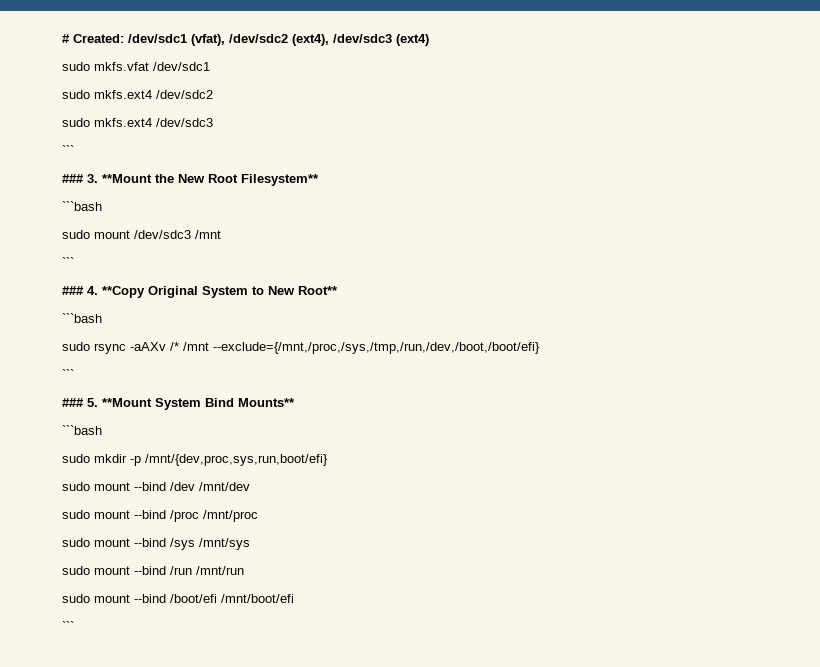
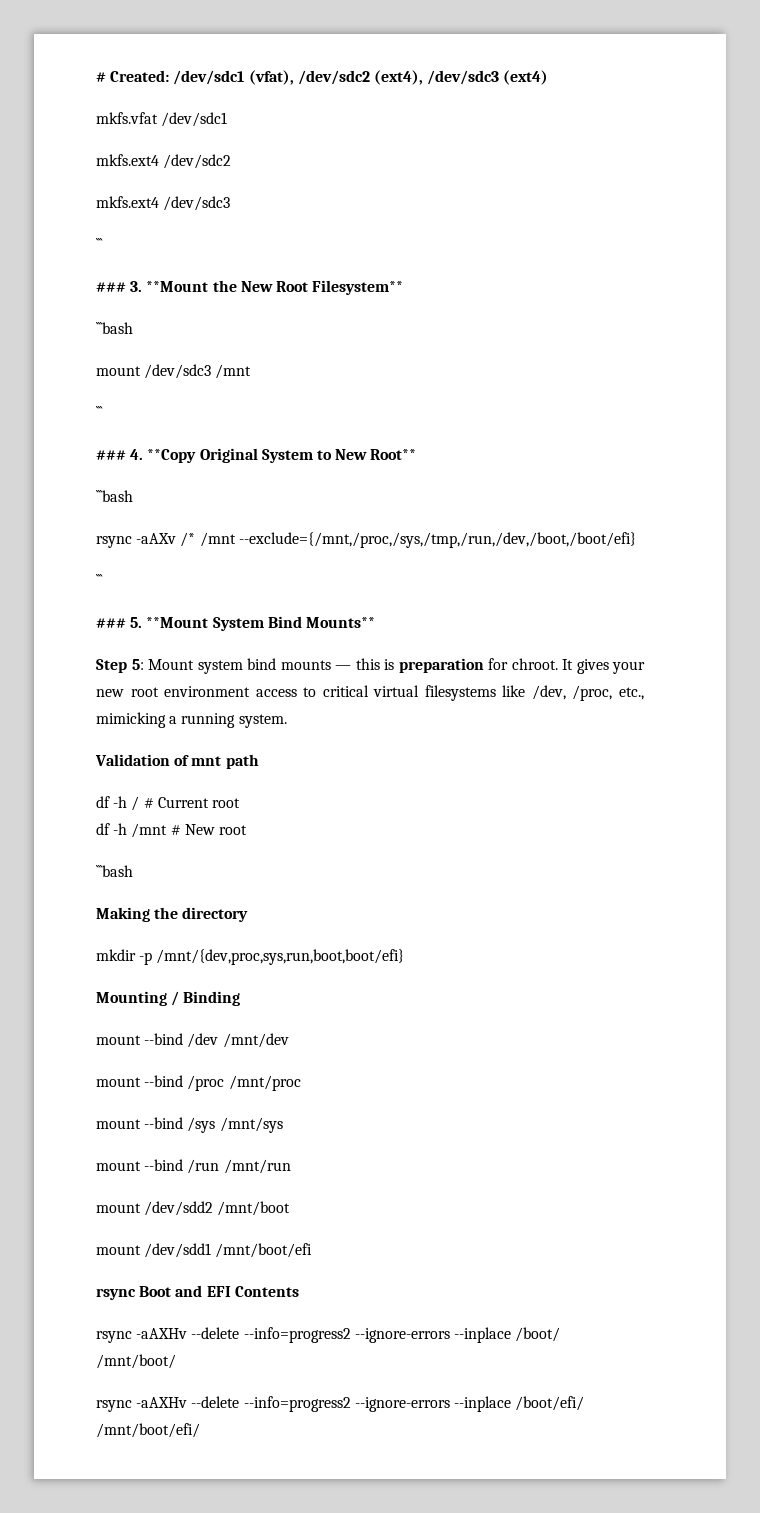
- sudo mkfs.vfat /dev/sdc1
+ mkfs.vfat /dev/sdc1
- sudo mkfs.ext4 /dev/sdc2
+ mkfs.ext4 /dev/sdc2
- sudo mkfs.ext4 /dev/sdc3
+ mkfs.ext4 /dev/sdc3
- sudo mount /dev/sdc3 /mnt
+ mount /dev/sdc3 /mnt
- sudo rsync -aAXv /* /mnt --exclude={/mnt,/proc,/sys,/tmp,/run,/dev,/boot,/boot/efi}
+ rsync -aAXv /* /mnt --exclude={/mnt,/proc,/sys,/tmp,/run,/dev,/boot,/boot/efi}
  ### 5. **Mount System Bind Mounts**
+ Step 5: Mount system bind mounts — this is preparation for chroot. It gives your new root environment access to critical virtual filesystems like /dev, /proc, etc., mimicking a running system.
+ Validation of mnt path
+ df -h / # Current root
+ df -h /mnt # New root
  ```bash
- sudo mkdir -p /mnt/{dev,proc,sys,run,boot/efi}
- sudo mount --bind /dev /mnt/dev
+ Making the directory
+ mkdir -p /mnt/{dev,proc,sys,run,boot,boot/efi}
+ Mounting / Binding
+ mount --bind /dev /mnt/dev
- sudo mount --bind /proc /mnt/proc
+ mount --bind /proc /mnt/proc
- sudo mount --bind /sys /mnt/sys
+ mount --bind /sys /mnt/sys
- sudo mount --bind /run /mnt/run
+ mount --bind /run /mnt/run
- sudo mount --bind /boot/efi /mnt/boot/efi
- ```
+ mount /dev/sdd2 /mnt/boot
+ mount /dev/sdd1 /mnt/boot/efi
+ rsync Boot and EFI Contents
+ rsync -aAXHv --delete --info=progress2 --ignore-errors --inplace /boot/ /mnt/boot/
+ rsync -aAXHv --delete --info=progress2 --ignore-errors --inplace /boot/efi/ /mnt/boot/efi/

